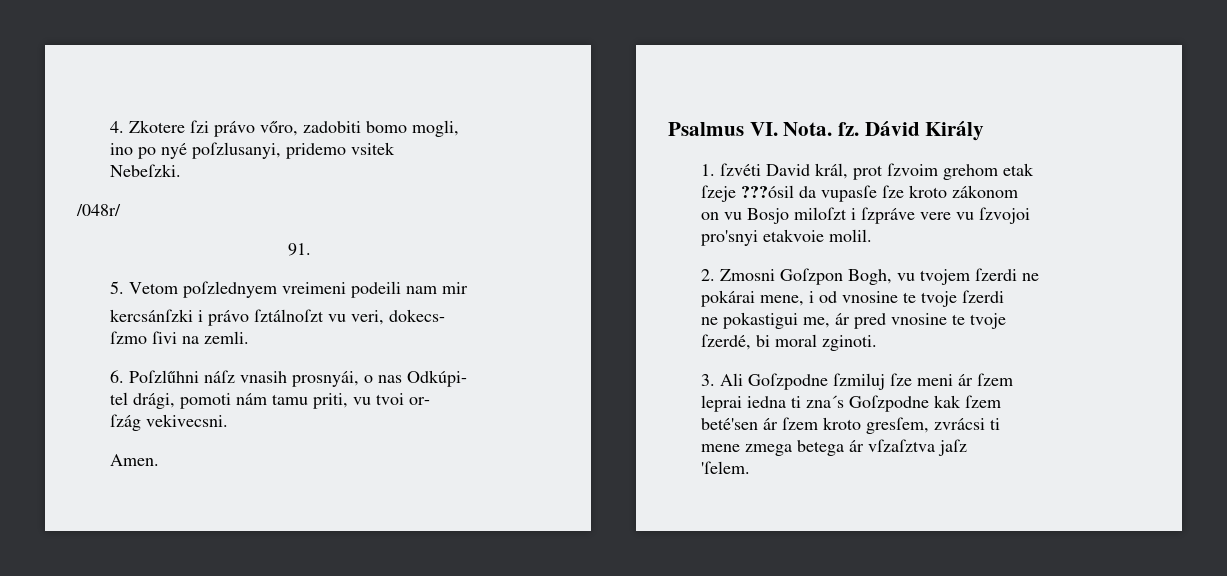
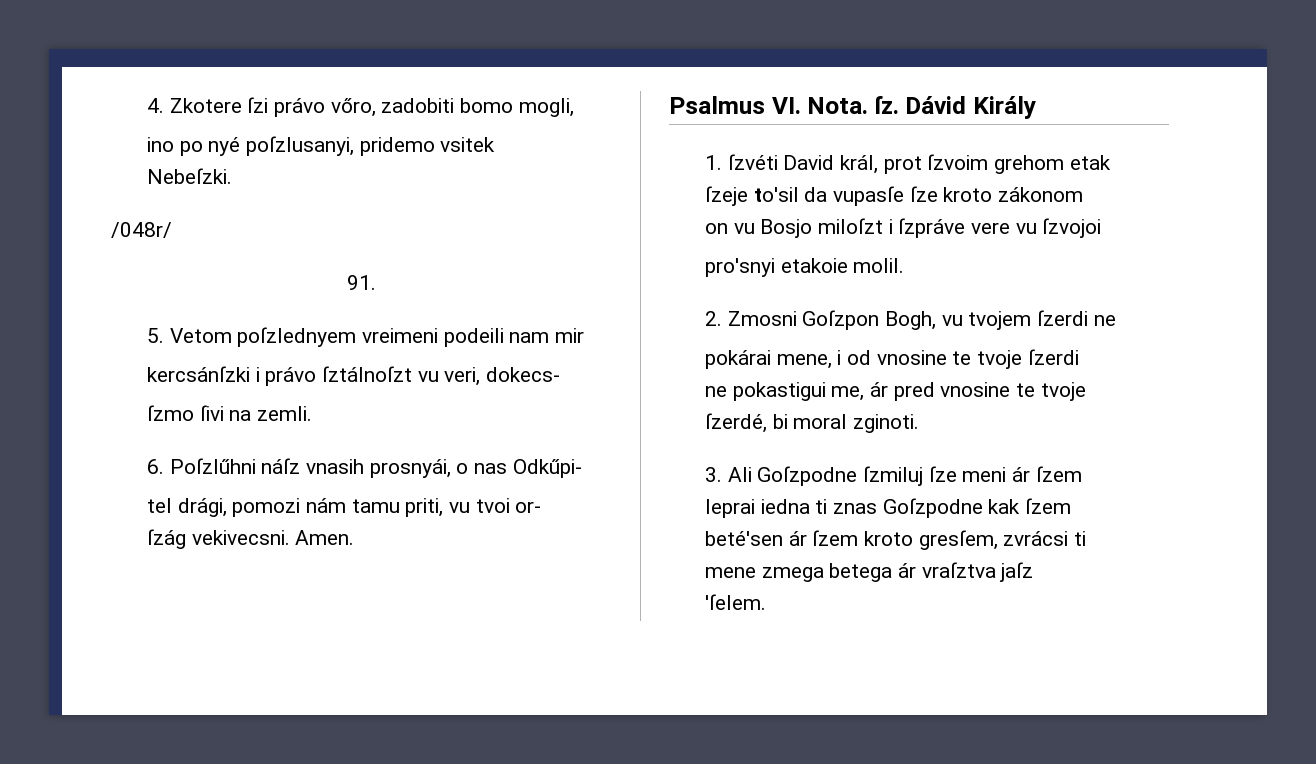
- 6. Poſzlűhni náſz vnasih prosnyái, o nas Odkúpi-
+ 6. Poſzlűhni náſz vnasih prosnyái, o nas Odkűpi-
- tel drági, pomoti nám tamu priti, vu tvoi or-
+ tel drági, pomozi nám tamu priti, vu tvoi or-
- ſzág vekivecsni.
- Amen.
+ ſzág vekivecsni. Amen.
- ſzeje ???ósil da vupasſe ſze kroto zákonom
+ ſzeje to'sil da vupasſe ſze kroto zákonom
- pro'snyi etakvoie molil.
+ pro'snyi etakoie molil.
- leprai iedna ti zna´s Goſzpodne kak ſzem
+ leprai iedna ti znas Goſzpodne kak ſzem
- mene zmega betega ár vſzaſztva jaſz
+ mene zmega betega ár vraſztva jaſz

